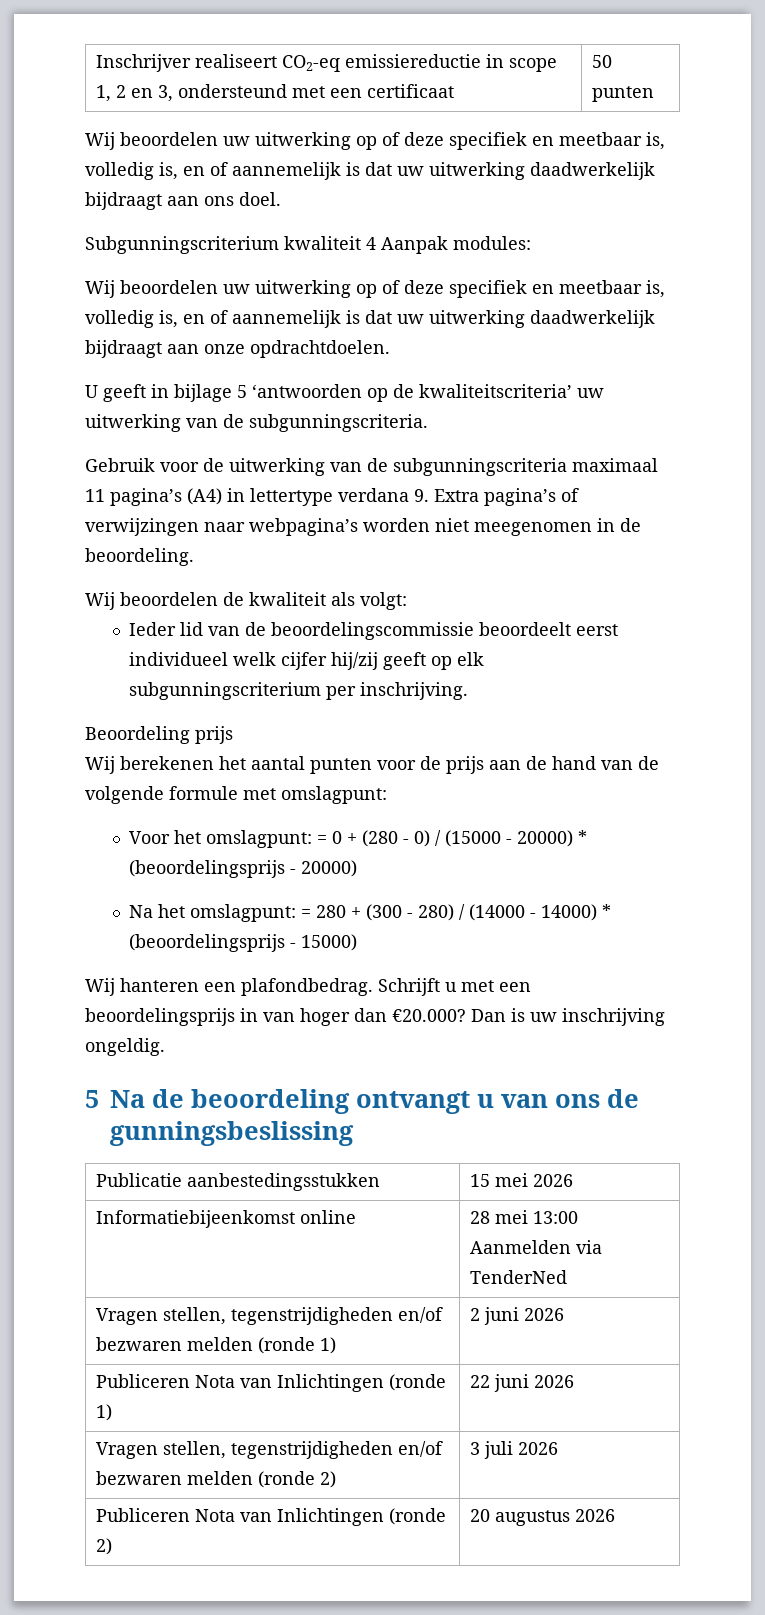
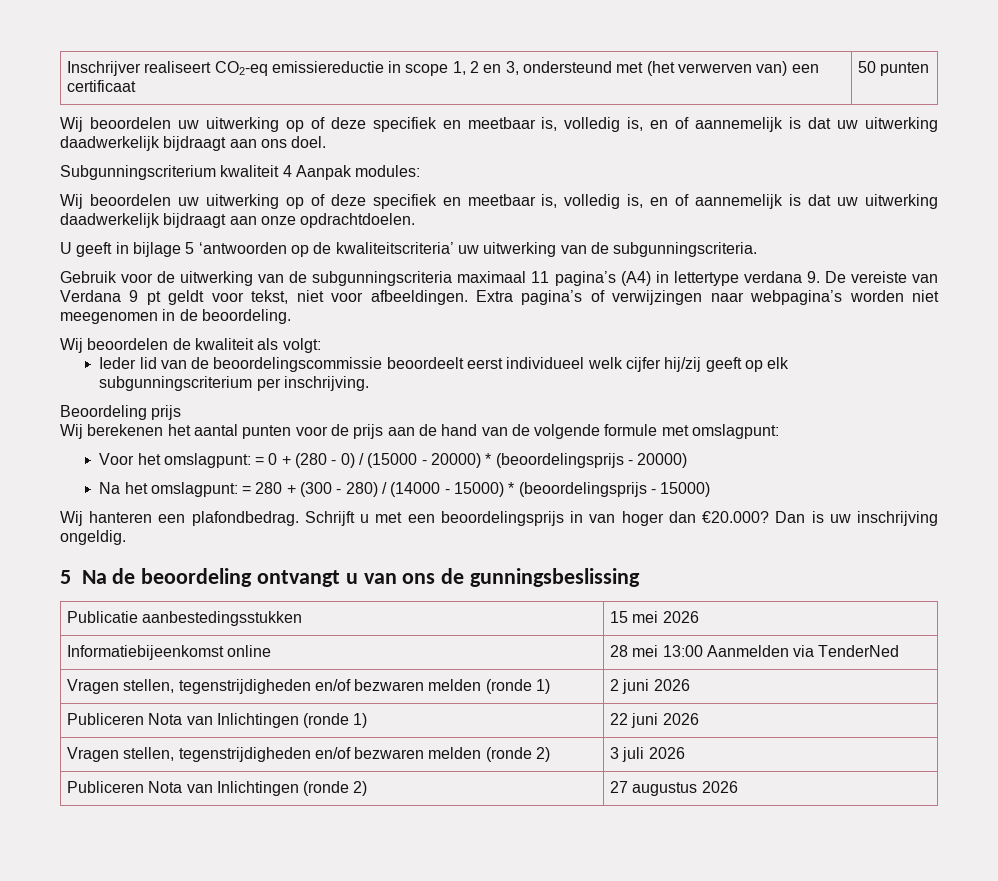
- Inschrijver realiseert CO2-eq emissiereductie in scope 1, 2 en 3, ondersteund met een certificaat | 50 punten
+ Inschrijver realiseert CO2-eq emissiereductie in scope 1, 2 en 3, ondersteund met (het verwerven van) een certificaat | 50 punten
- Gebruik voor de uitwerking van de subgunningscriteria maximaal 11 pagina’s (A4) in lettertype verdana 9. Extra pagina’s of verwijzingen naar webpagina’s worden niet meegenomen in de beoordeling.
+ Gebruik voor de uitwerking van de subgunningscriteria maximaal 11 pagina’s (A4) in lettertype verdana 9. De vereiste van Verdana 9 pt geldt voor tekst, niet voor afbeeldingen. Extra pagina’s of verwijzingen naar webpagina’s worden niet meegenomen in de beoordeling.
- Na het omslagpunt: = 280 + (300 - 280) / (14000 - 14000) * (beoordelingsprijs - 15000)
+ Na het omslagpunt: = 280 + (300 - 280) / (14000 - 15000) * (beoordelingsprijs - 15000)
- Publiceren Nota van Inlichtingen (ronde 2) | 20 augustus 2026
+ Publiceren Nota van Inlichtingen (ronde 2) | 27 augustus 2026

